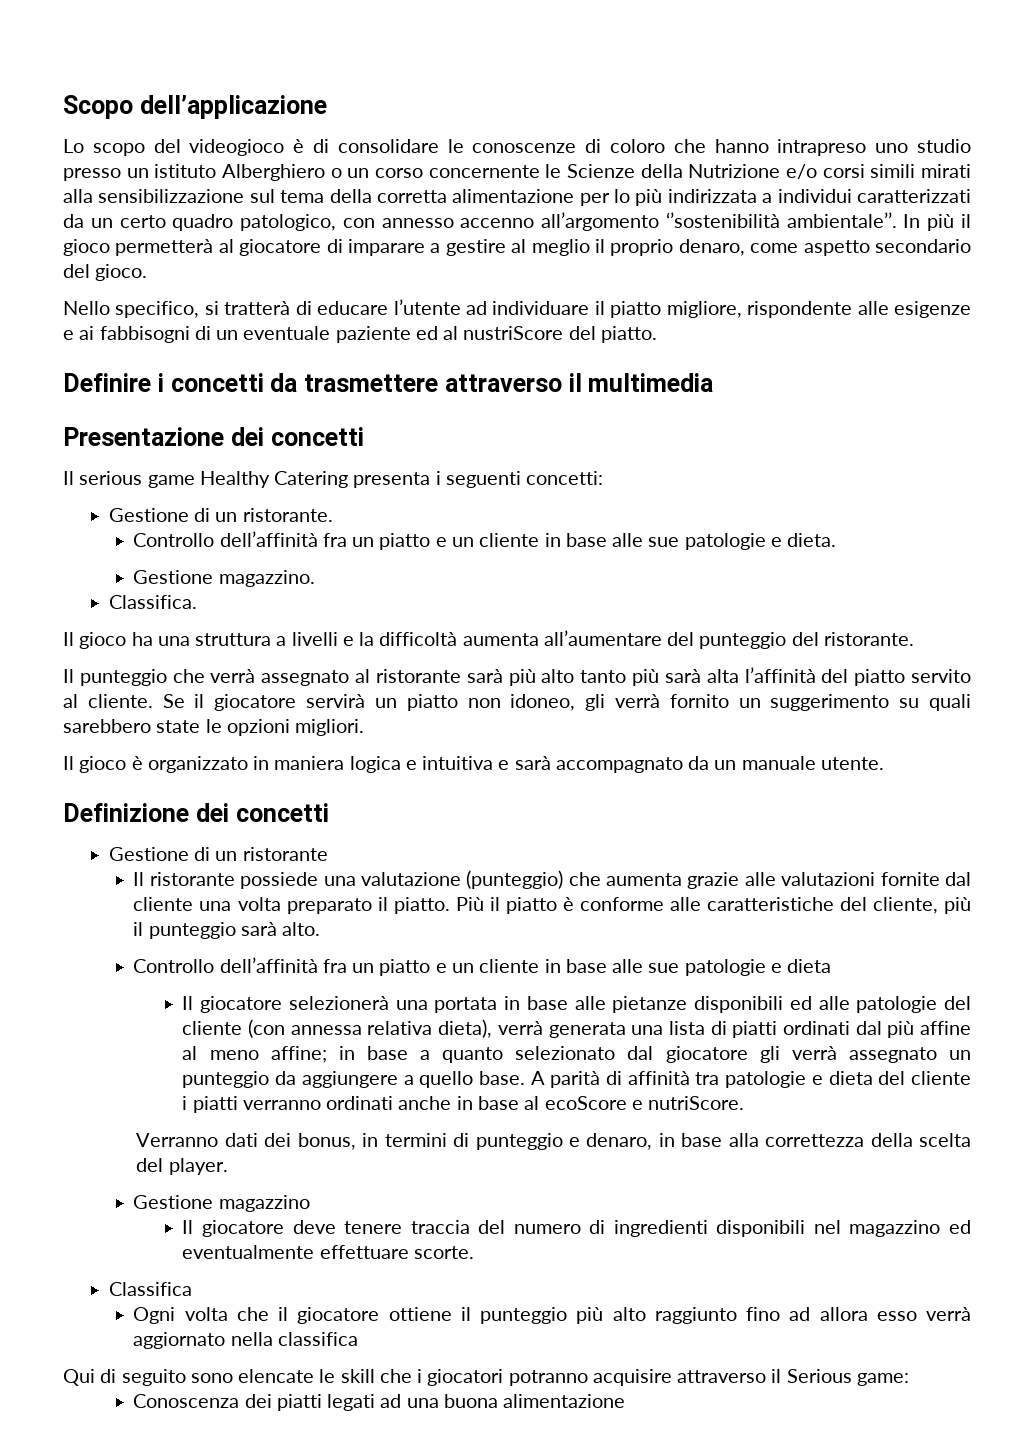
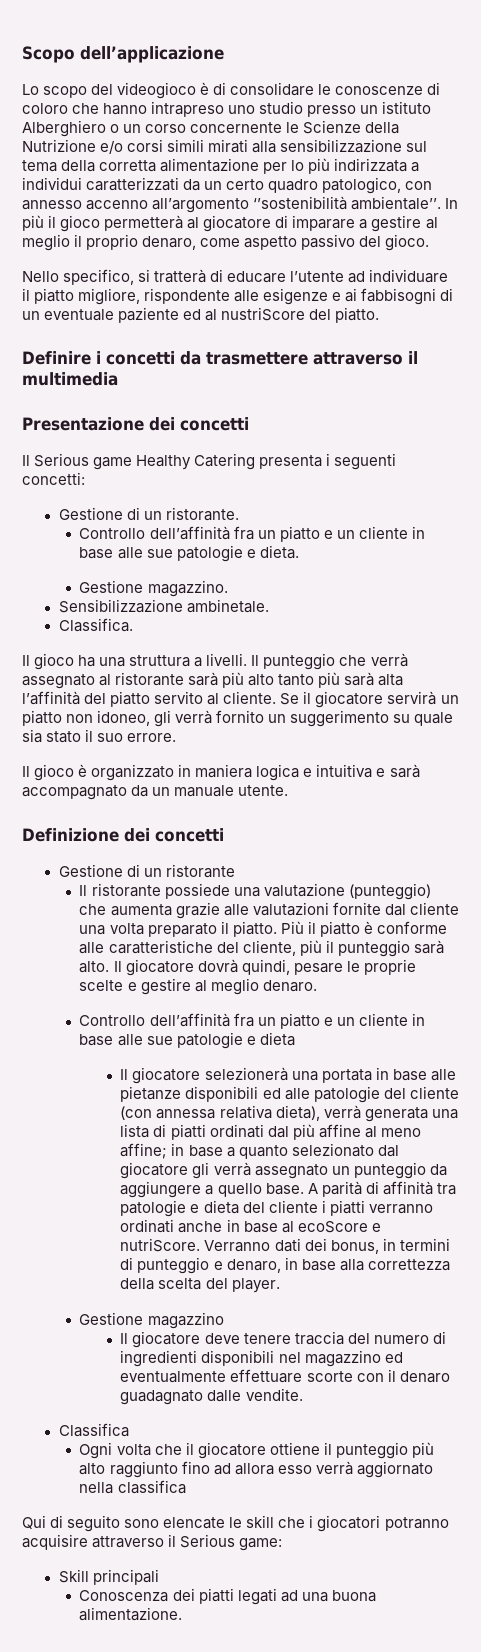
- In più il gioco permetterà al giocatore di imparare a gestire al meglio il proprio denaro, come aspetto secondario del gioco.
+ In più il gioco permetterà al giocatore di imparare a gestire al meglio il proprio denaro, come aspetto passivo del gioco.
- Il serious game Healthy Catering presenta i seguenti concetti:
+ Il Serious game Healthy Catering presenta i seguenti concetti:
+ Sensibilizzazione ambinetale.
- Il gioco ha una struttura a livelli e la difficoltà aumenta all’aumentare del punteggio del ristorante.
- Il punteggio che verrà assegnato al ristorante sarà più alto tanto più sarà alta l’affinità del piatto servito al cliente.
+ Il gioco ha una struttura a livelli. Il punteggio che verrà assegnato al ristorante sarà più alto tanto più sarà alta l’affinità del piatto servito al cliente.
- Se il giocatore servirà un piatto non idoneo, gli verrà fornito un suggerimento su quali sarebbero state le opzioni migliori.
+ Se il giocatore servirà un piatto non idoneo, gli verrà fornito un suggerimento su quale sia stato il suo errore.
+ Il giocatore dovrà quindi, pesare le proprie scelte e gestire al meglio denaro.
- A parità di affinità tra patologie e dieta del cliente i piatti verranno ordinati anche in base al ecoScore e nutriScore.
- Verranno dati dei bonus, in termini di punteggio e denaro, in base alla correttezza della scelta del player.
+ A parità di affinità tra patologie e dieta del cliente i piatti verranno ordinati anche in base al ecoScore e nutriScore. Verranno dati dei bonus, in termini di punteggio e denaro, in base alla correttezza della scelta del player.
- Il giocatore deve tenere traccia del numero di ingredienti disponibili nel magazzino ed eventualmente effettuare scorte.
+ Il giocatore deve tenere traccia del numero di ingredienti disponibili nel magazzino ed eventualmente effettuare scorte con il denaro guadagnato dalle vendite.
+ Skill principali
- Conoscenza dei piatti legati ad una buona alimentazione
+ Conoscenza dei piatti legati ad una buona alimentazione.

